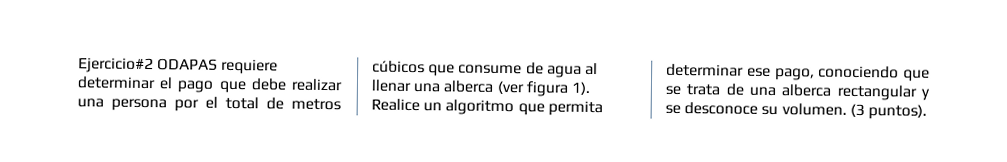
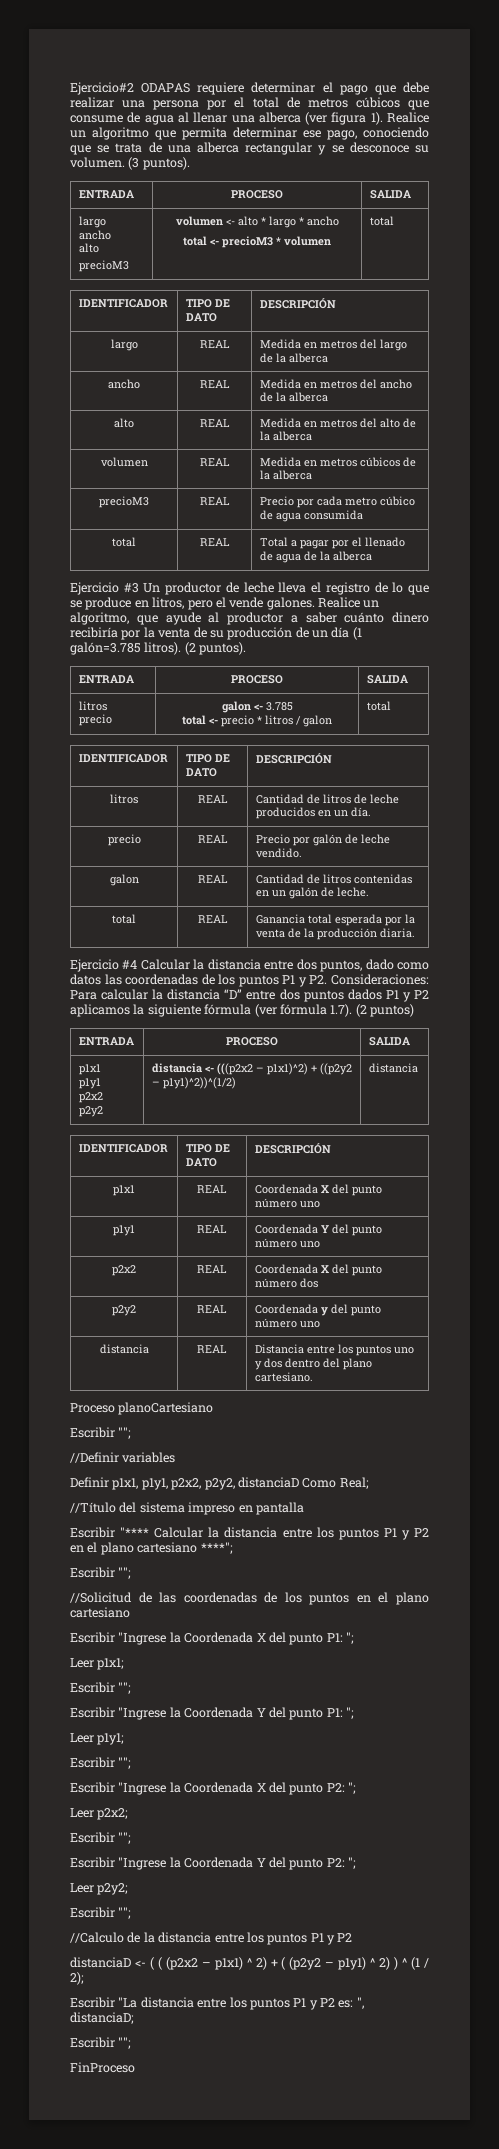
  (3 puntos).
+ ENTRADA | PROCESO | SALIDA
+ largo
+ ancho
+ alto
+ precioM3 | volumen <- alto * largo * ancho
+ total <- precioM3 * volumen | total
+ IDENTIFICADOR | TIPO DE DATO | DESCRIPCIÓN
+ largo | REAL | Medida en metros del largo de la alberca
+ ancho | REAL | Medida en metros del ancho de la alberca
+ alto | REAL | Medida en metros del alto de la alberca
+ volumen | REAL | Medida en metros cúbicos de la alberca
+ precioM3 | REAL | Precio por cada metro cúbico de agua consumida
+ total | REAL | Total a pagar por el llenado de agua de la alberca
+ Ejercicio #3 Un productor de leche lleva el registro de lo que se produce en litros, pero el vende galones. Realice un algoritmo, que ayude al productor a saber cuánto dinero recibiría por la venta de su producción de un día (1 galón=3.785 litros). (2 puntos).
+ ENTRADA | PROCESO | SALIDA
+ litros
+ precio | galon <- 3.785
+ total <- precio * litros / galon | total
+ IDENTIFICADOR | TIPO DE DATO | DESCRIPCIÓN
+ litros | REAL | Cantidad de litros de leche producidos en un día.
+ precio | REAL | Precio por galón de leche vendido.
+ galon | REAL | Cantidad de litros contenidas en un galón de leche.
+ total | REAL | Ganancia total esperada por la venta de la producción diaria.
+ Ejercicio #4 Calcular la distancia entre dos puntos, dado como datos las coordenadas de los puntos P1 y P2. Consideraciones: Para calcular la distancia “D” entre dos puntos dados P1 y P2 aplicamos la siguiente fórmula (ver fórmula 1.7). (2 puntos)
+ ENTRADA | PROCESO | SALIDA
+ p1x1
+ p1y1
+ p2x2
+ p2y2 | distancia <- (((p2x2 – p1x1)^2) + ((p2y2 – p1y1)^2))^(1/2) | distancia
+ IDENTIFICADOR | TIPO DE DATO | DESCRIPCIÓN
+ p1x1 | REAL | Coordenada X del punto número uno
+ p1y1 | REAL | Coordenada Y del punto número uno
+ p2x2 | REAL | Coordenada X del punto número dos
+ p2y2 | REAL | Coordenada y del punto número uno
+ distancia | REAL | Distancia entre los puntos uno y dos dentro del plano cartesiano.
+ Proceso planoCartesiano
+ Escribir "";
+ //Definir variables
+ Definir p1x1, p1y1, p2x2, p2y2, distanciaD Como Real;
+ //Título del sistema impreso en pantalla
+ Escribir "**** Calcular la distancia entre los puntos P1 y P2 en el plano cartesiano ****";
+ Escribir "";
+ //Solicitud de las coordenadas de los puntos en el plano cartesiano
+ Escribir "Ingrese la Coordenada X del punto P1: ";
+ Leer p1x1;
+ Escribir "";
+ Escribir "Ingrese la Coordenada Y del punto P1: ";
+ Leer p1y1;
+ Escribir "";
+ Escribir "Ingrese la Coordenada X del punto P2: ";
+ Leer p2x2;
+ Escribir "";
+ Escribir "Ingrese la Coordenada Y del punto P2: ";
+ Leer p2y2;
+ Escribir "";
+ //Calculo de la distancia entre los puntos P1 y P2
+ distanciaD <- ( ( (p2x2 – p1x1) ^ 2) + ( (p2y2 – p1y1) ^ 2) ) ^ (1 / 2);
+ Escribir "La distancia entre los puntos P1 y P2 es: ", distanciaD;
+ Escribir "";
+ FinProceso

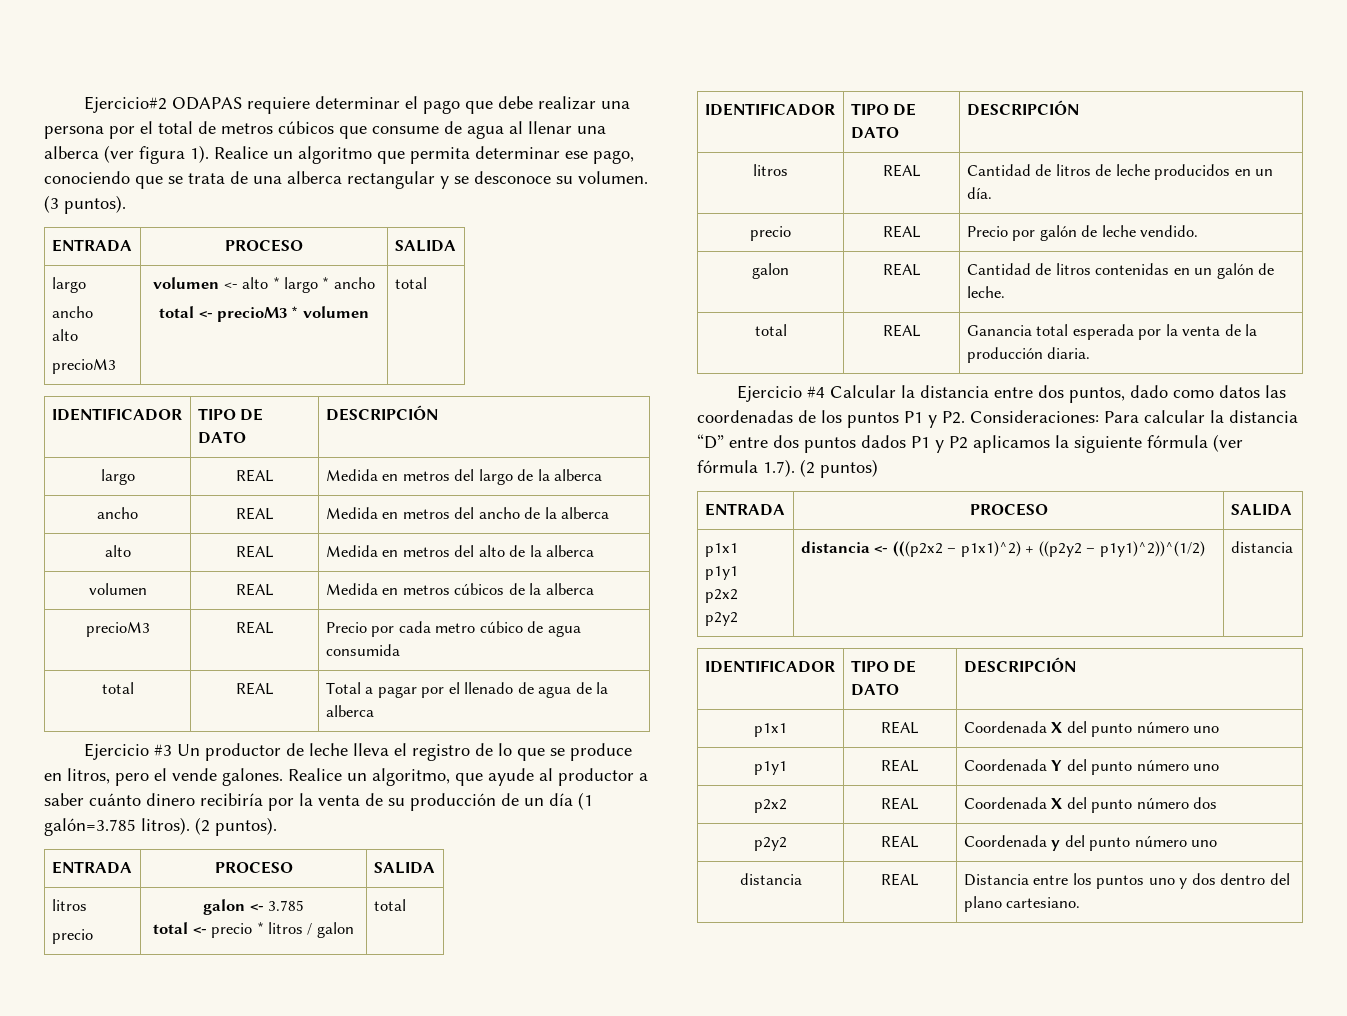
- Proceso planoCartesiano
- Escribir "";
- //Definir variables
- Definir p1x1, p1y1, p2x2, p2y2, distanciaD Como Real;
- //Título del sistema impreso en pantalla
- Escribir "**** Calcular la distancia entre los puntos P1 y P2 en el plano cartesiano ****";
- Escribir "";
- //Solicitud de las coordenadas de los puntos en el plano cartesiano
- Escribir "Ingrese la Coordenada X del punto P1: ";
- Leer p1x1;
- Escribir "";
- Escribir "Ingrese la Coordenada Y del punto P1: ";
- Leer p1y1;
- Escribir "";
- Escribir "Ingrese la Coordenada X del punto P2: ";
- Leer p2x2;
- Escribir "";
- Escribir "Ingrese la Coordenada Y del punto P2: ";
- Leer p2y2;
- Escribir "";
- //Calculo de la distancia entre los puntos P1 y P2
- distanciaD <- ( ( (p2x2 – p1x1) ^ 2) + ( (p2y2 – p1y1) ^ 2) ) ^ (1 / 2);
- Escribir "La distancia entre los puntos P1 y P2 es: ", distanciaD;
- Escribir "";
- FinProceso

